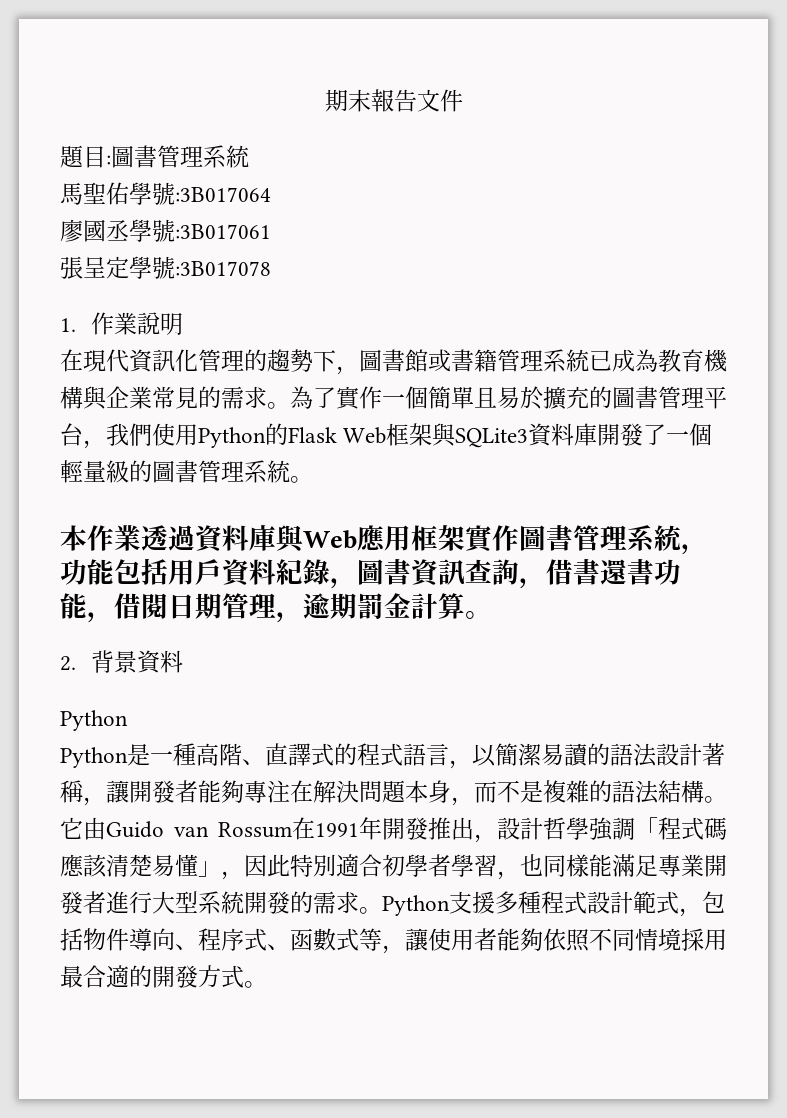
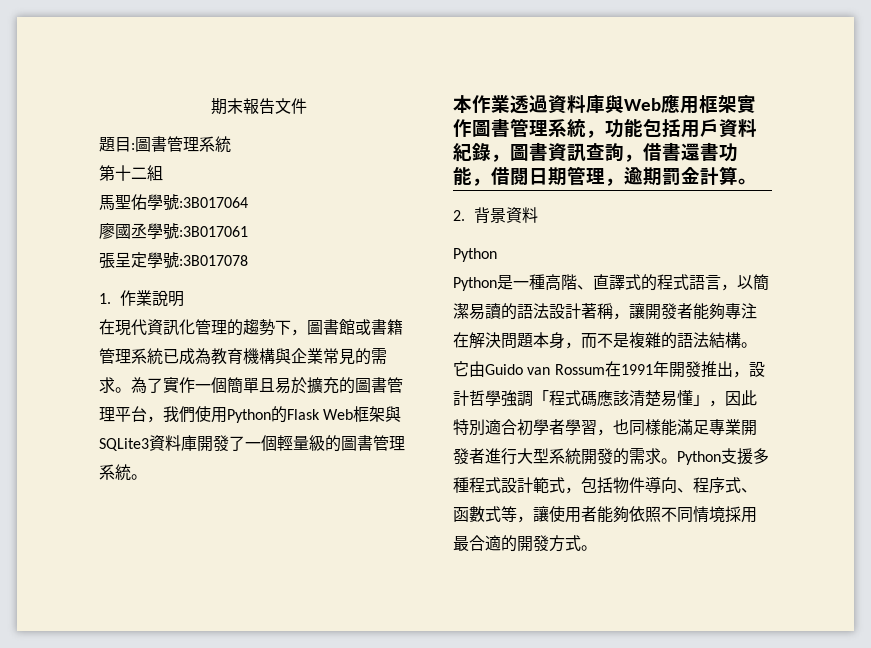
+ 第十二組

